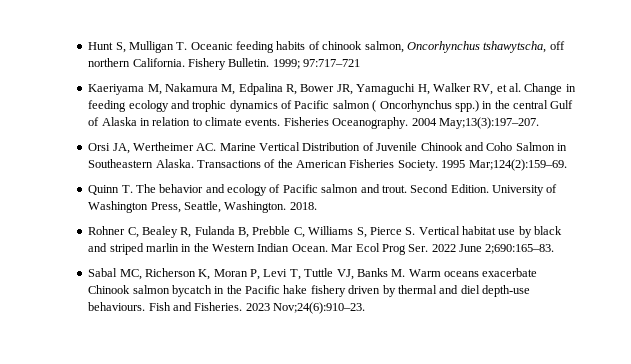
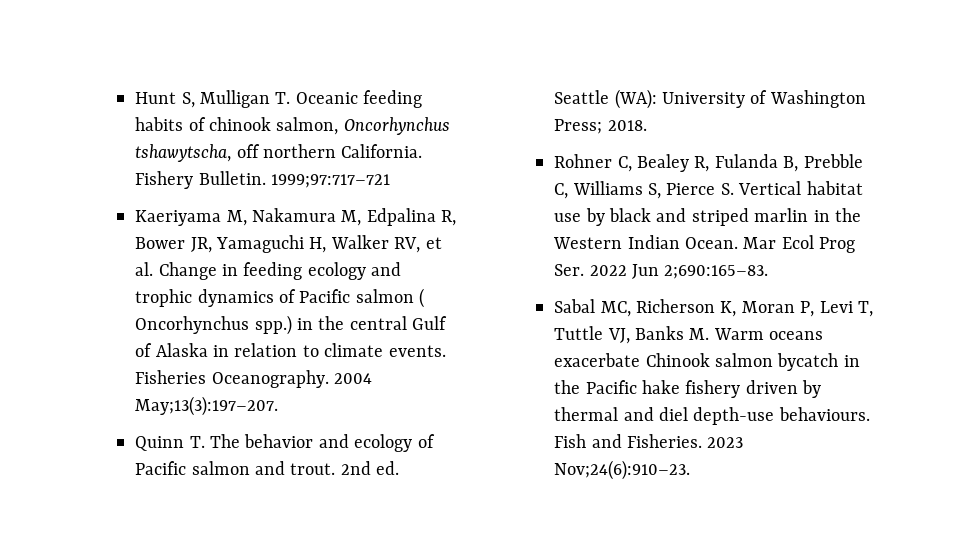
- 1999; 97:717–721
+ 1999;97:717–721
- Orsi JA, Wertheimer AC. Marine Vertical Distribution of Juvenile Chinook and Coho Salmon in Southeastern Alaska. Transactions of the American Fisheries Society. 1995 Mar;124(2):159–69.
- Second Edition. University of Washington Press, Seattle, Washington. 2018.
+ 2nd ed. Seattle (WA): University of Washington Press; 2018.
- Mar Ecol Prog Ser. 2022 June 2;690:165–83.
+ Mar Ecol Prog Ser. 2022 Jun 2;690:165–83.

